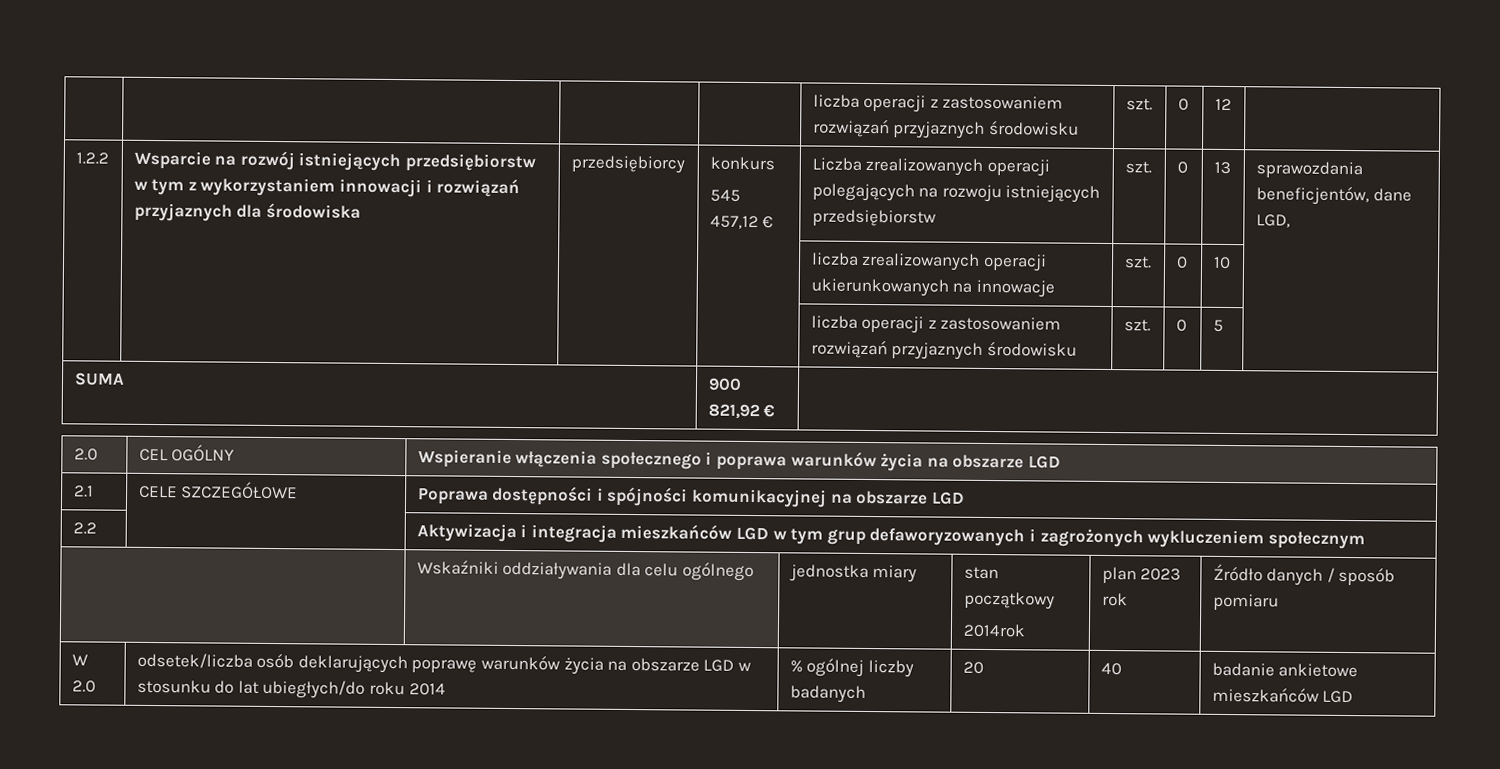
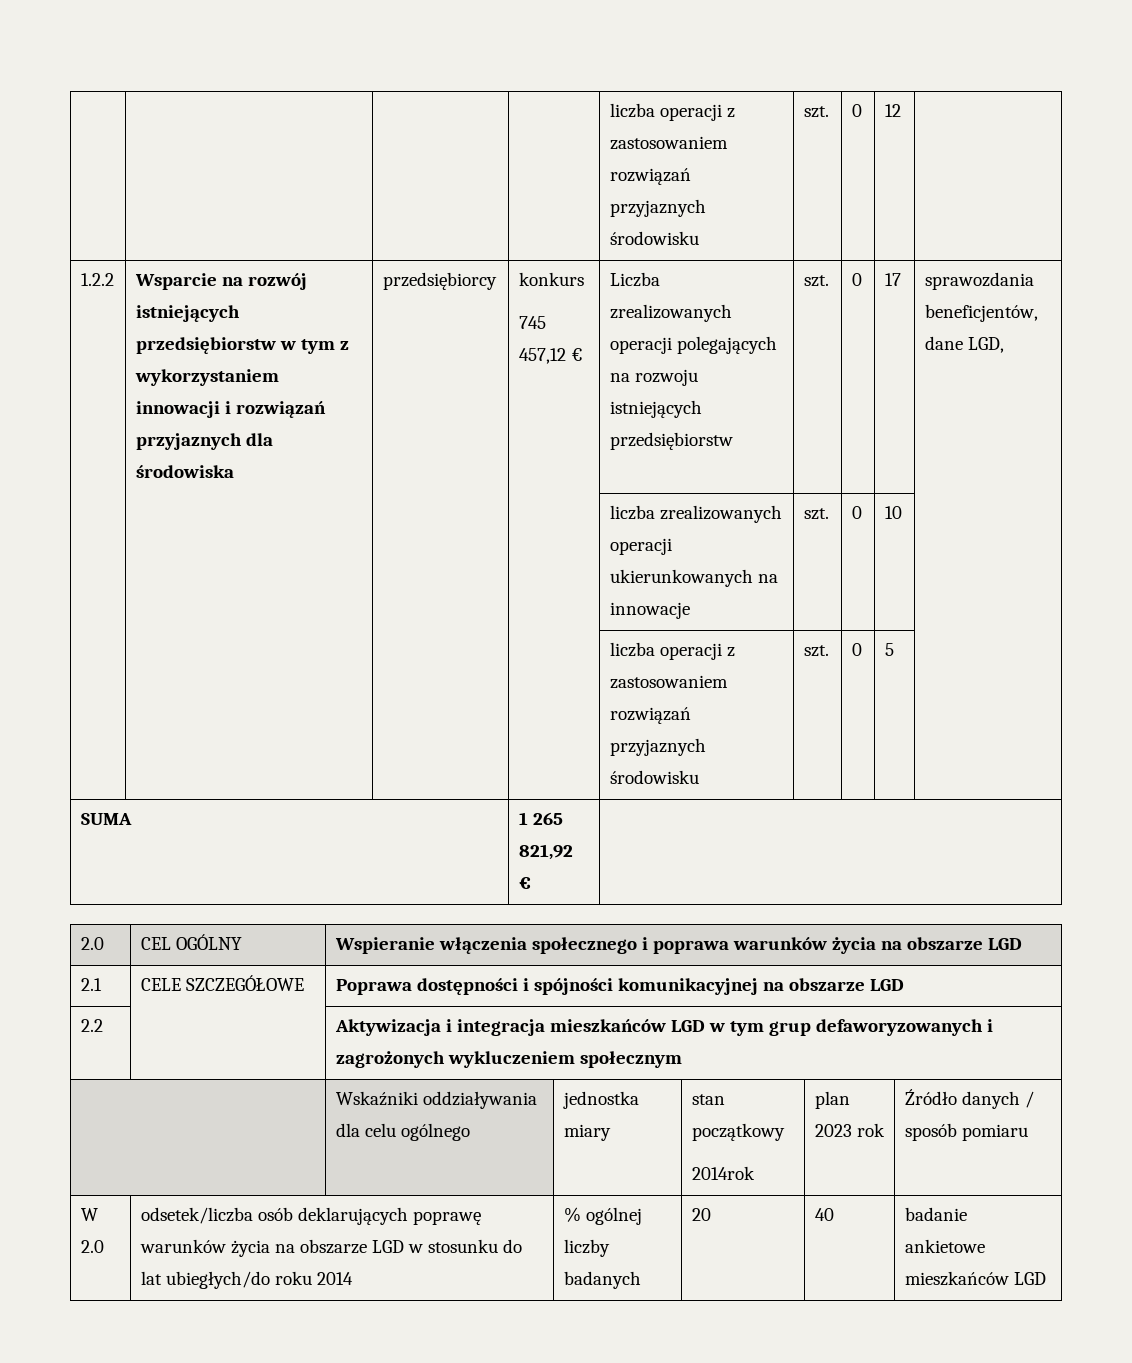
  1.2.2 | Wsparcie na rozwój istniejących przedsiębiorstw w tym z wykorzystaniem innowacji i rozwiązań przyjaznych dla środowiska | przedsiębiorcy | konkurs
- 545 457,12 € | Liczba zrealizowanych operacji polegających na rozwoju istniejących przedsiębiorstw | szt. | 0 | 13 | sprawozdania beneficjentów, dane LGD,
+ 745 457,12 € | Liczba zrealizowanych operacji polegających na rozwoju istniejących przedsiębiorstw | szt. | 0 | 17 | sprawozdania beneficjentów, dane LGD,
- SUMA | 900 821,92 € |
+ SUMA | 1 265 821,92 € |

